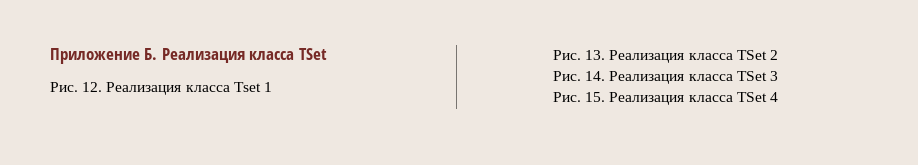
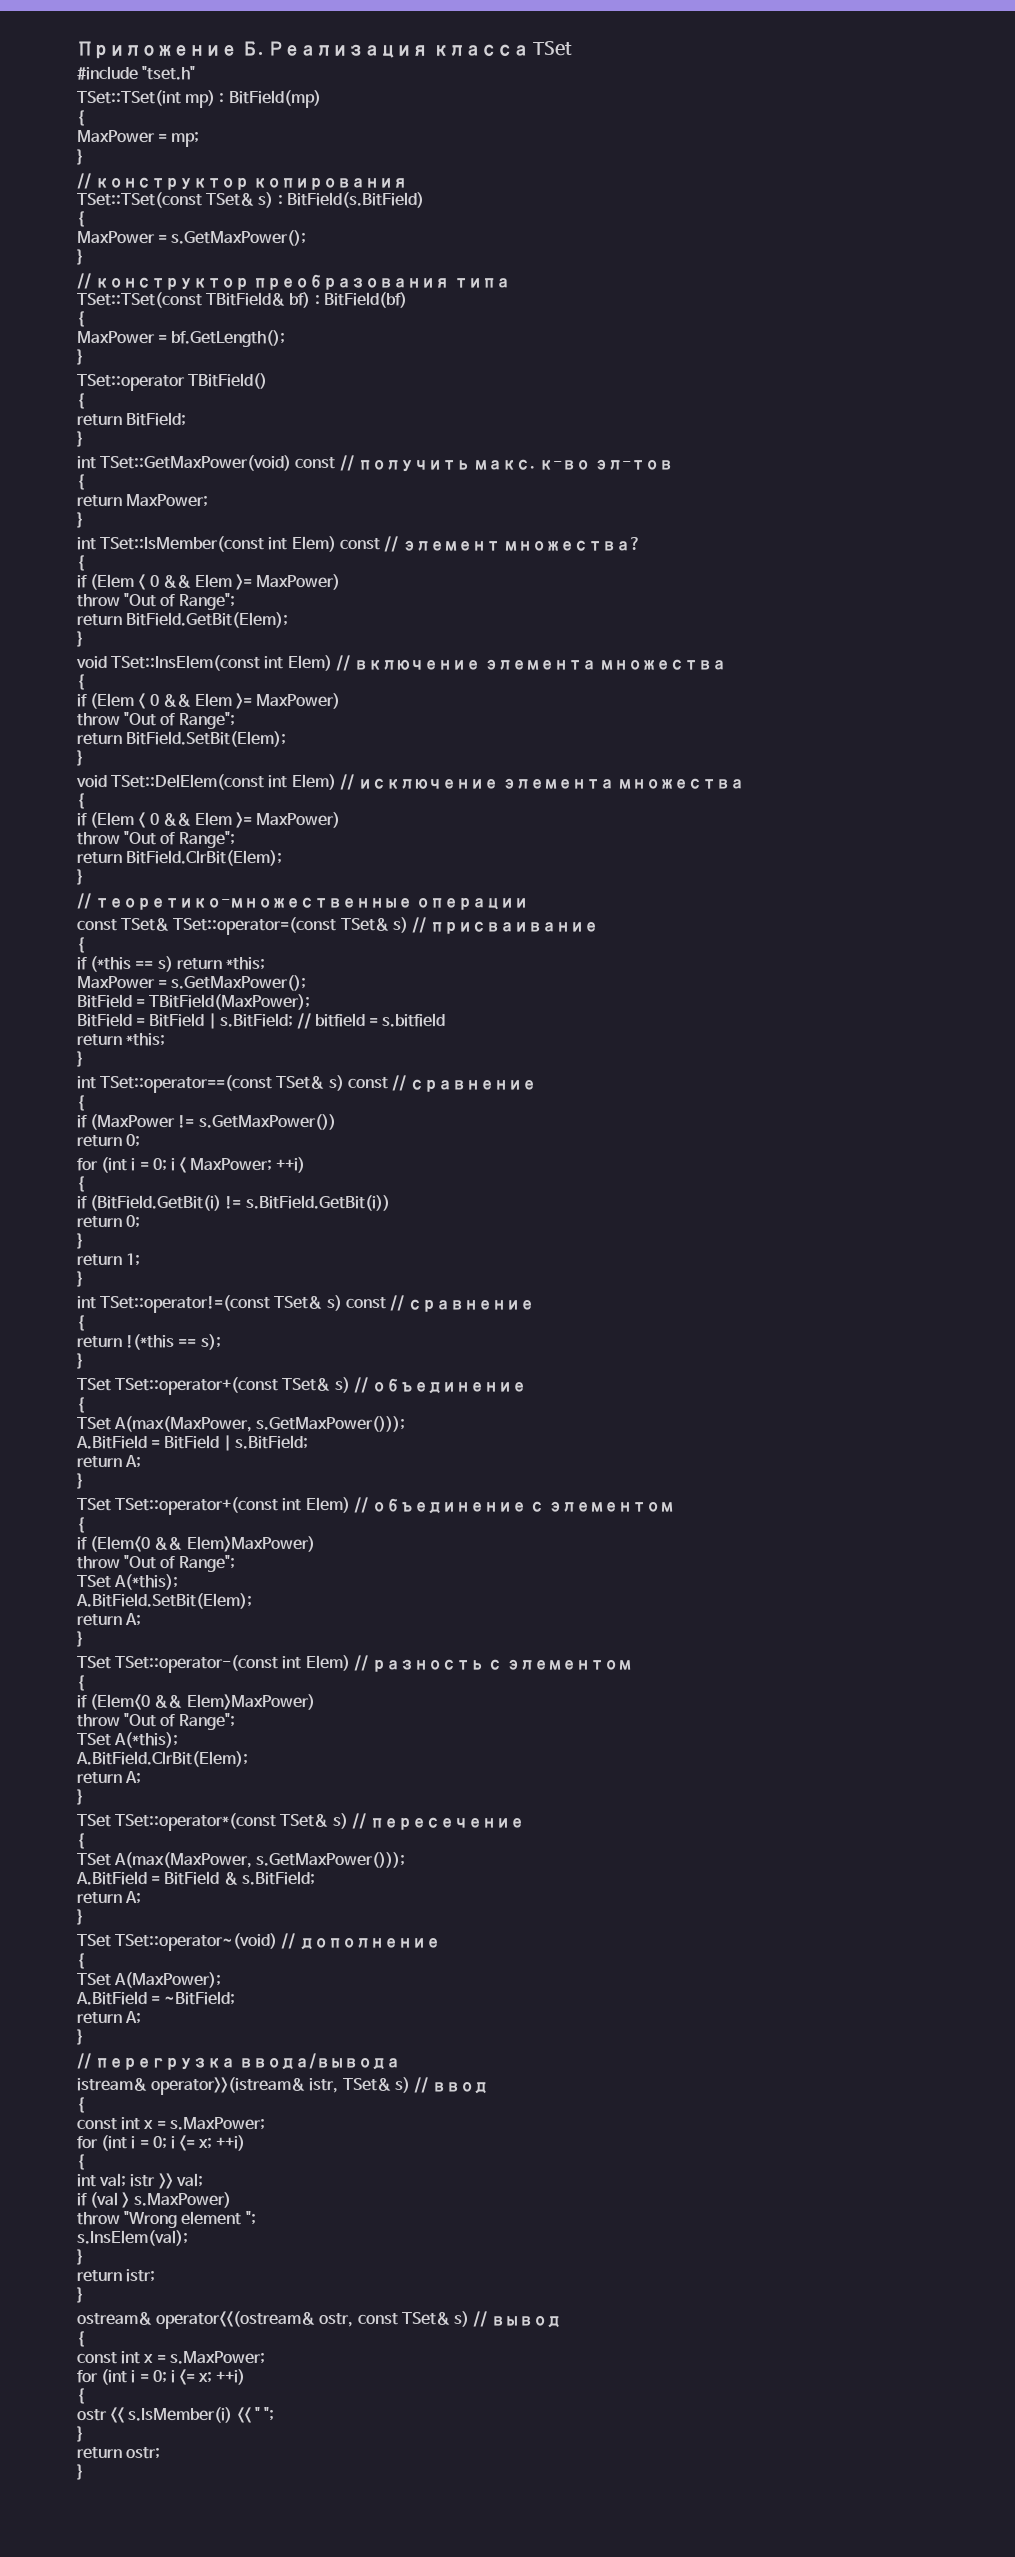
- Рис. 12. Реализация класса Tset 1
- Рис. 13. Реализация класса TSet 2
- Рис. 14. Реализация класса TSet 3
- Рис. 15. Реализация класса TSet 4
+ #include "tset.h"
+ TSet::TSet(int mp) : BitField(mp)
+ {
+ MaxPower = mp;
+ }
+ // конструктор копирования
+ TSet::TSet(const TSet& s) : BitField(s.BitField)
+ {
+ MaxPower = s.GetMaxPower();
+ }
+ // конструктор преобразования типа
+ TSet::TSet(const TBitField& bf) : BitField(bf)
+ {
+ MaxPower = bf.GetLength();
+ }
+ TSet::operator TBitField()
+ {
+ return BitField;
+ }
+ int TSet::GetMaxPower(void) const // получить макс. к-во эл-тов
+ {
+ return MaxPower;
+ }
+ int TSet::IsMember(const int Elem) const // элемент множества?
+ {
+ if (Elem < 0 && Elem >= MaxPower)
+ throw "Out of Range";
+ return BitField.GetBit(Elem);
+ }
+ void TSet::InsElem(const int Elem) // включение элемента множества
+ {
+ if (Elem < 0 && Elem >= MaxPower)
+ throw "Out of Range";
+ return BitField.SetBit(Elem);
+ }
+ void TSet::DelElem(const int Elem) // исключение элемента множества
+ {
+ if (Elem < 0 && Elem >= MaxPower)
+ throw "Out of Range";
+ return BitField.ClrBit(Elem);
+ }
+ // теоретико-множественные операции
+ const TSet& TSet::operator=(const TSet& s) // присваивание
+ {
+ if (*this == s) return *this;
+ MaxPower = s.GetMaxPower();
+ BitField = TBitField(MaxPower);
+ BitField = BitField | s.BitField; // bitfield = s.bitfield
+ return *this;
+ }
+ int TSet::operator==(const TSet& s) const // сравнение
+ {
+ if (MaxPower != s.GetMaxPower())
+ return 0;
+ for (int i = 0; i < MaxPower; ++i)
+ {
+ if (BitField.GetBit(i) != s.BitField.GetBit(i))
+ return 0;
+ }
+ return 1;
+ }
+ int TSet::operator!=(const TSet& s) const // сравнение
+ {
+ return !(*this == s);
+ }
+ TSet TSet::operator+(const TSet& s) // объединение
+ {
+ TSet A(max(MaxPower, s.GetMaxPower()));
+ A.BitField = BitField | s.BitField;
+ return A;
+ }
+ TSet TSet::operator+(const int Elem) // объединение с элементом
+ {
+ if (Elem<0 && Elem>MaxPower)
+ throw "Out of Range";
+ TSet A(*this);
+ A.BitField.SetBit(Elem);
+ return A;
+ }
+ TSet TSet::operator-(const int Elem) // разность с элементом
+ {
+ if (Elem<0 && Elem>MaxPower)
+ throw "Out of Range";
+ TSet A(*this);
+ A.BitField.ClrBit(Elem);
+ return A;
+ }
+ TSet TSet::operator*(const TSet& s) // пересечение
+ {
+ TSet A(max(MaxPower, s.GetMaxPower()));
+ A.BitField = BitField & s.BitField;
+ return A;
+ }
+ TSet TSet::operator~(void) // дополнение
+ {
+ TSet A(MaxPower);
+ A.BitField = ~BitField;
+ return A;
+ }
+ // перегрузка ввода/вывода
+ istream& operator>>(istream& istr, TSet& s) // ввод
+ {
+ const int x = s.MaxPower;
+ for (int i = 0; i <= x; ++i)
+ {
+ int val; istr >> val;
+ if (val > s.MaxPower)
+ throw "Wrong element ";
+ s.InsElem(val);
+ }
+ return istr;
+ }
+ ostream& operator<<(ostream& ostr, const TSet& s) // вывод
+ {
+ const int x = s.MaxPower;
+ for (int i = 0; i <= x; ++i)
+ {
+ ostr << s.IsMember(i) << " ";
+ }
+ return ostr;
+ }

